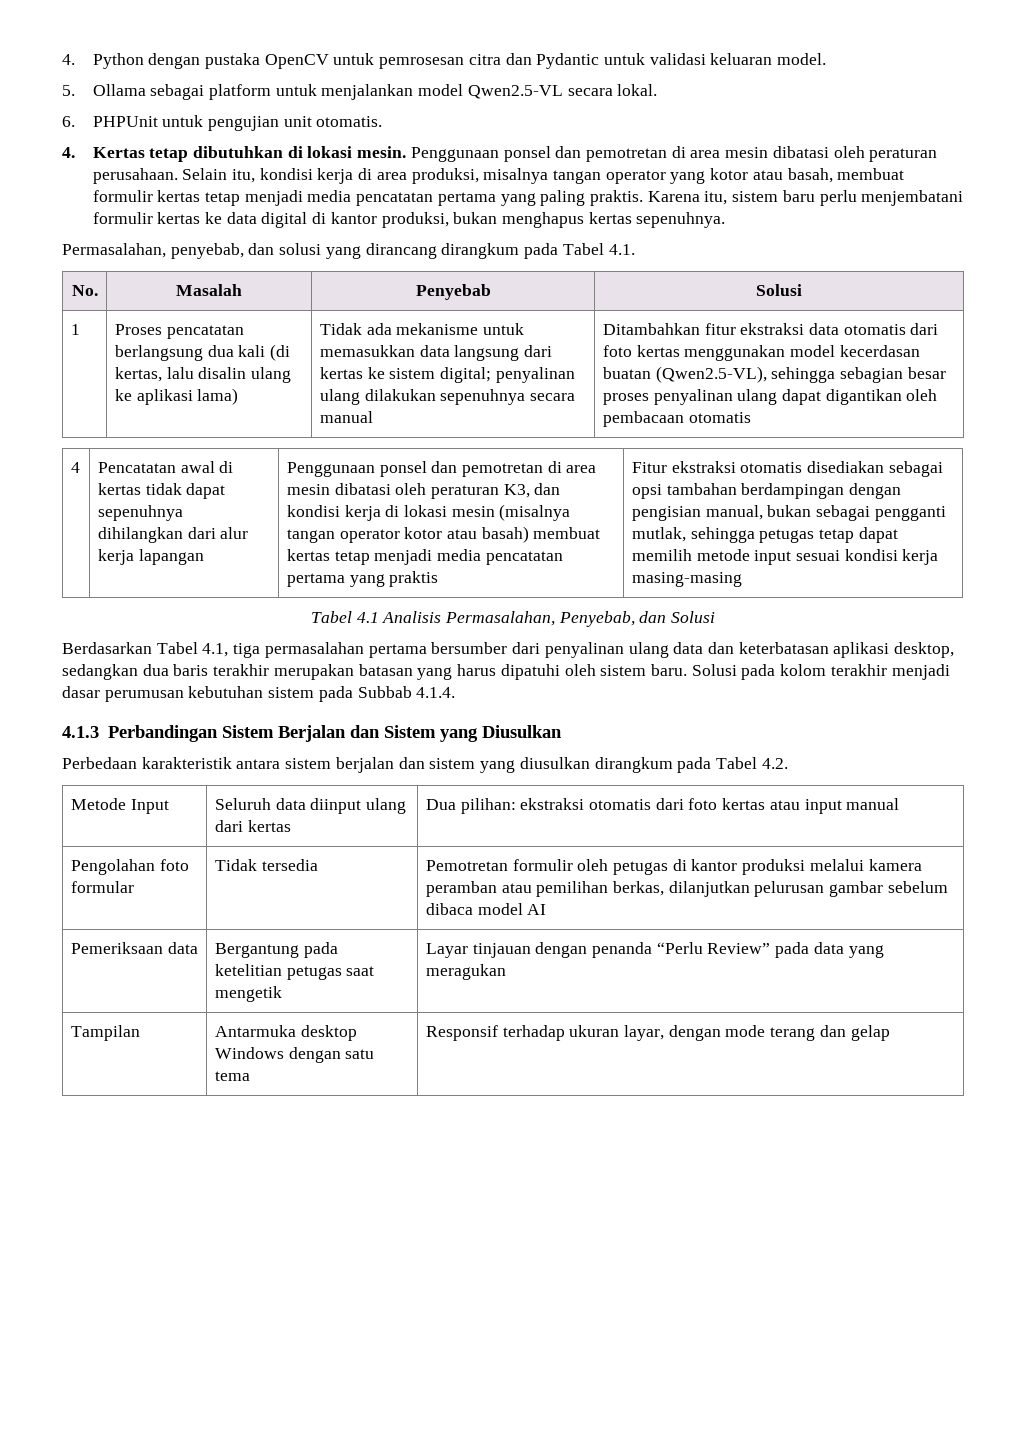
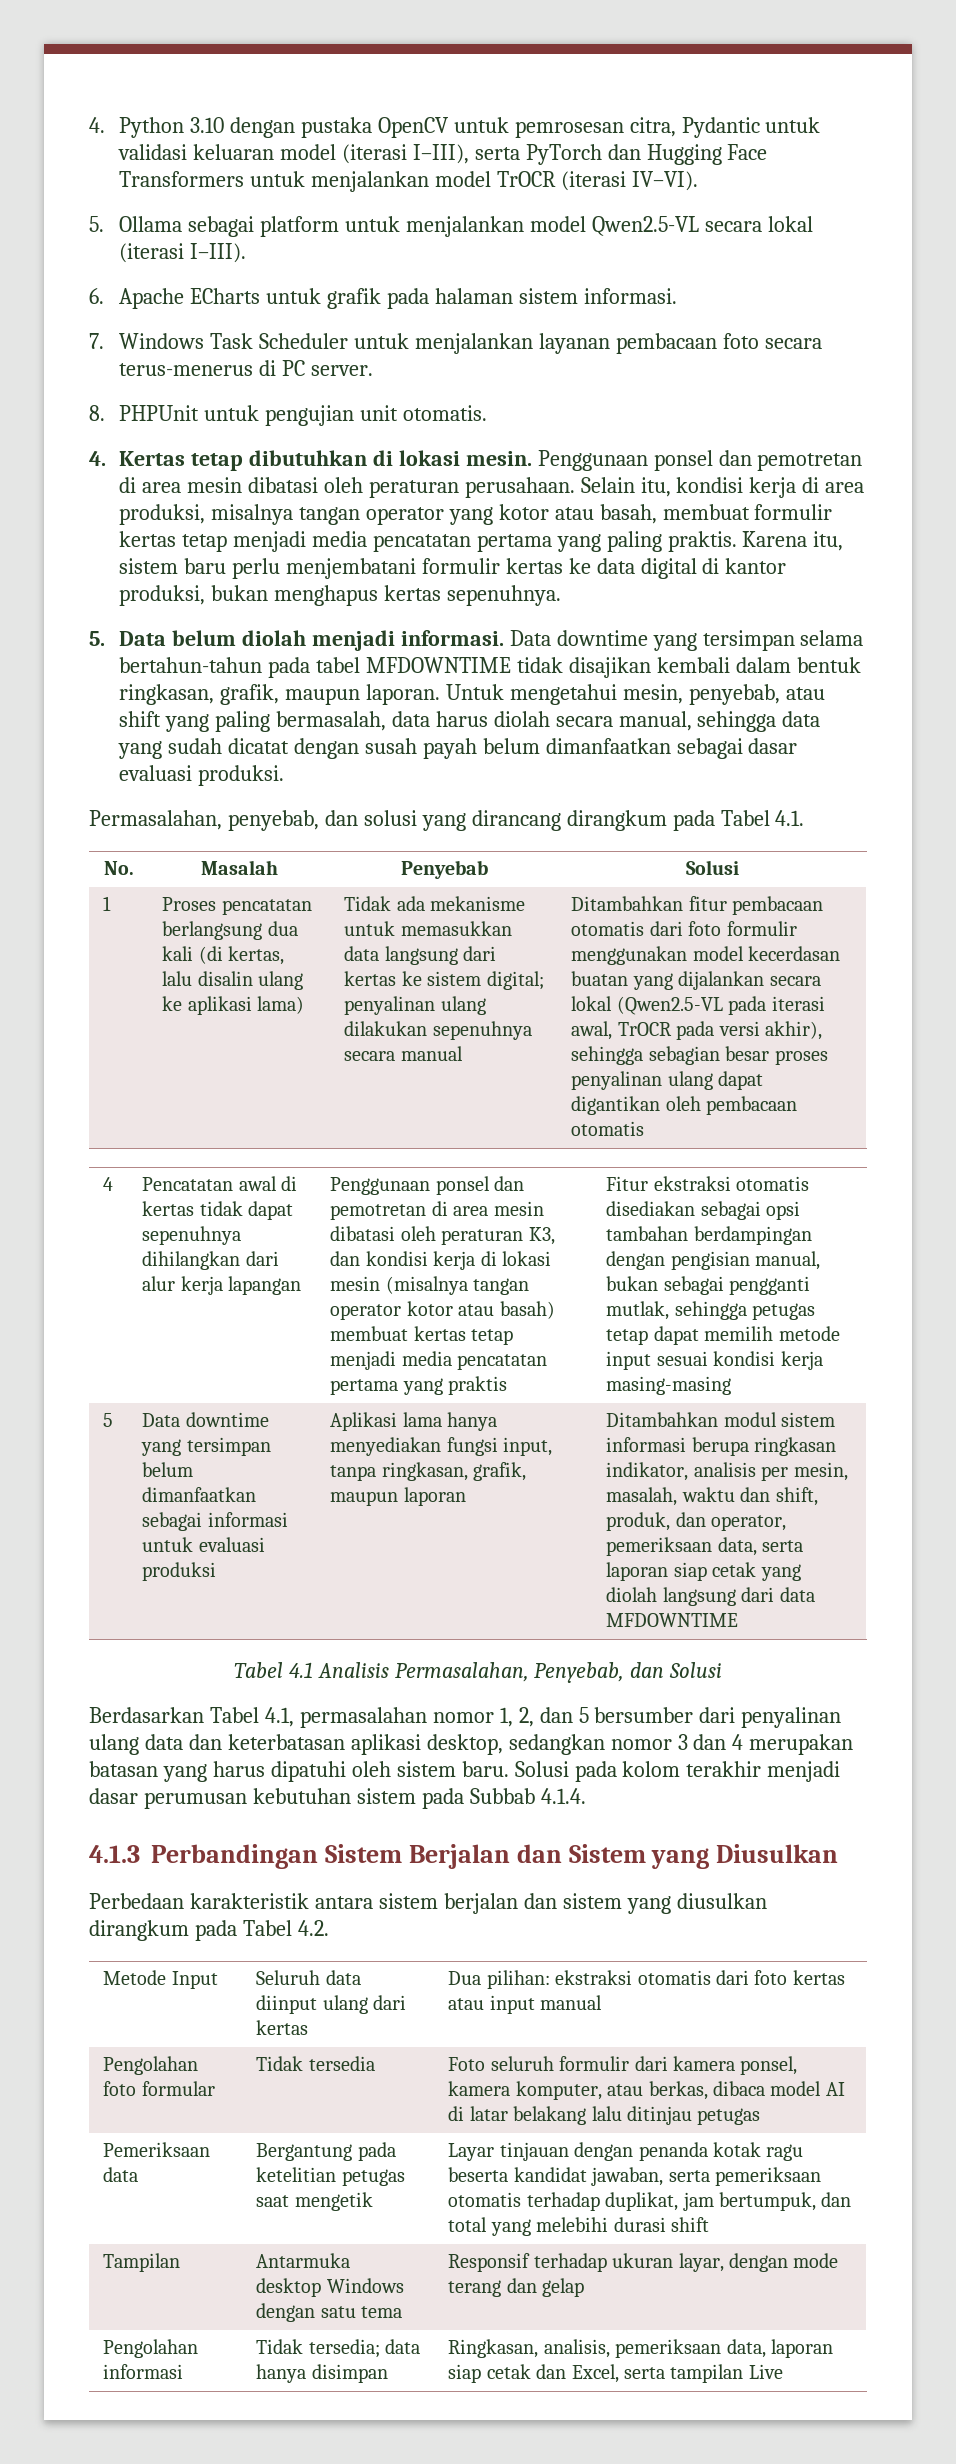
- 4. Python dengan pustaka OpenCV untuk pemrosesan citra dan Pydantic untuk validasi keluaran model.
+ 4. Python 3.10 dengan pustaka OpenCV untuk pemrosesan citra, Pydantic untuk validasi keluaran model (iterasi I–III), serta PyTorch dan Hugging Face Transformers untuk menjalankan model TrOCR (iterasi IV–VI).
- 5. Ollama sebagai platform untuk menjalankan model Qwen2.5-VL secara lokal.
- 6. PHPUnit untuk pengujian unit otomatis.
+ 5. Ollama sebagai platform untuk menjalankan model Qwen2.5-VL secara lokal (iterasi I–III).
+ 6. Apache ECharts untuk grafik pada halaman sistem informasi.
+ 7. Windows Task Scheduler untuk menjalankan layanan pembacaan foto secara terus-menerus di PC server.
+ 8. PHPUnit untuk pengujian unit otomatis.
+ 5. Data belum diolah menjadi informasi. Data downtime yang tersimpan selama bertahun-tahun pada tabel MFDOWNTIME tidak disajikan kembali dalam bentuk ringkasan, grafik, maupun laporan. Untuk mengetahui mesin, penyebab, atau shift yang paling bermasalah, data harus diolah secara manual, sehingga data yang sudah dicatat dengan susah payah belum dimanfaatkan sebagai dasar evaluasi produksi.
- Ditambahkan fitur ekstraksi data otomatis dari foto kertas menggunakan model kecerdasan buatan (Qwen2.5-VL), sehingga sebagian besar proses penyalinan ulang dapat digantikan oleh pembacaan otomatis
+ Ditambahkan fitur pembacaan otomatis dari foto formulir menggunakan model kecerdasan buatan yang dijalankan secara lokal (Qwen2.5-VL pada iterasi awal, TrOCR pada versi akhir), sehingga sebagian besar proses penyalinan ulang dapat digantikan oleh pembacaan otomatis
+ 5 | Data downtime yang tersimpan belum dimanfaatkan sebagai informasi untuk evaluasi produksi | Aplikasi lama hanya menyediakan fungsi input, tanpa ringkasan, grafik, maupun laporan | Ditambahkan modul sistem informasi berupa ringkasan indikator, analisis per mesin, masalah, waktu dan shift, produk, dan operator, pemeriksaan data, serta laporan siap cetak yang diolah langsung dari data MFDOWNTIME
- Berdasarkan Tabel 4.1, tiga permasalahan pertama bersumber dari penyalinan ulang data dan keterbatasan aplikasi desktop, sedangkan dua baris terakhir merupakan batasan yang harus dipatuhi oleh sistem baru.
+ Berdasarkan Tabel 4.1, permasalahan nomor 1, 2, dan 5 bersumber dari penyalinan ulang data dan keterbatasan aplikasi desktop, sedangkan nomor 3 dan 4 merupakan batasan yang harus dipatuhi oleh sistem baru.
- Pengolahan foto formular | Tidak tersedia | Pemotretan formulir oleh petugas di kantor produksi melalui kamera peramban atau pemilihan berkas, dilanjutkan pelurusan gambar sebelum dibaca model AI
+ Pengolahan foto formular | Tidak tersedia | Foto seluruh formulir dari kamera ponsel, kamera komputer, atau berkas, dibaca model AI di latar belakang lalu ditinjau petugas
- Pemeriksaan data | Bergantung pada ketelitian petugas saat mengetik | Layar tinjauan dengan penanda “Perlu Review” pada data yang meragukan
+ Pemeriksaan data | Bergantung pada ketelitian petugas saat mengetik | Layar tinjauan dengan penanda kotak ragu beserta kandidat jawaban, serta pemeriksaan otomatis terhadap duplikat, jam bertumpuk, dan total yang melebihi durasi shift
+ Pengolahan informasi | Tidak tersedia; data hanya disimpan | Ringkasan, analisis, pemeriksaan data, laporan siap cetak dan Excel, serta tampilan Live

